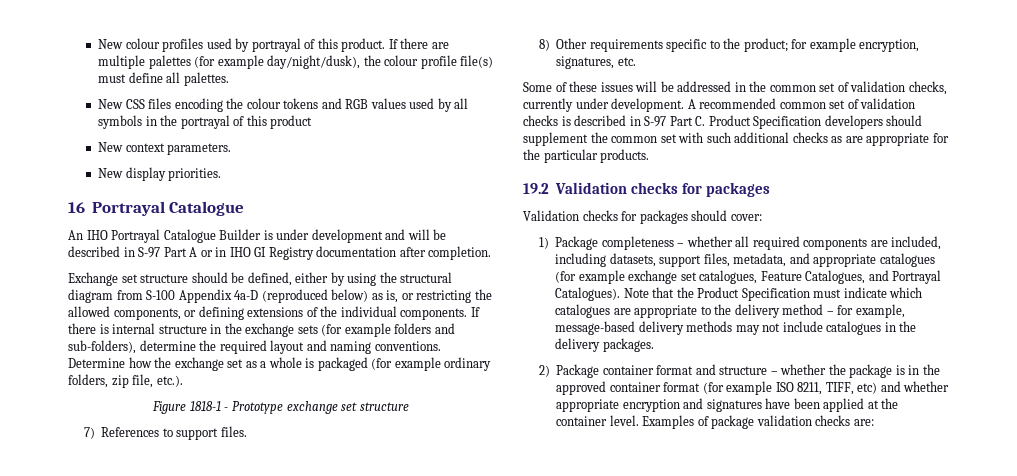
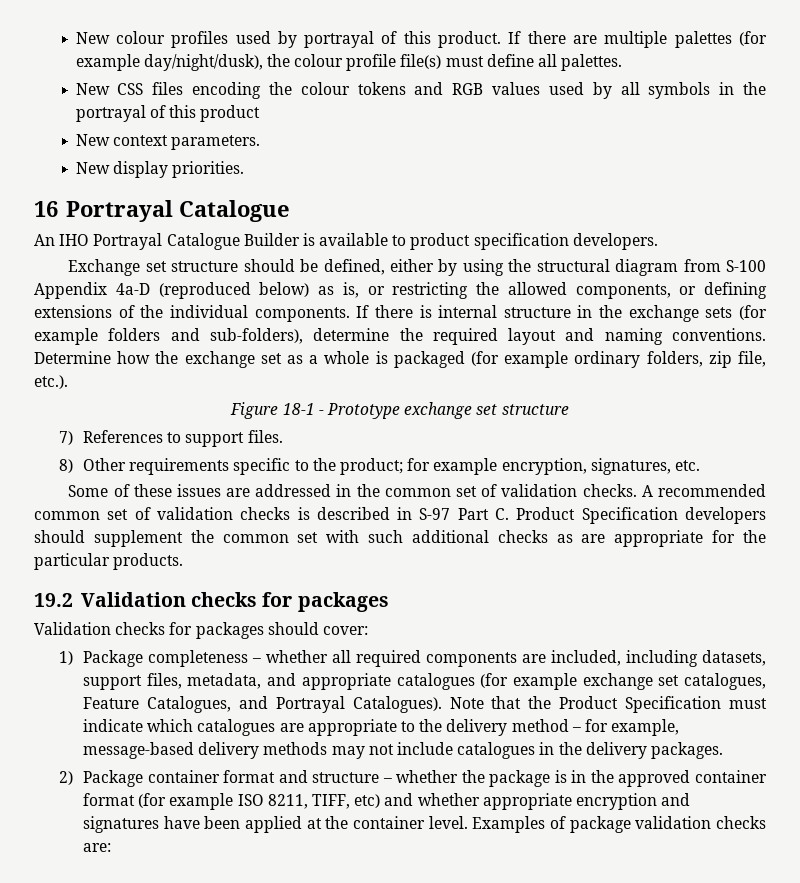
- An IHO Portrayal Catalogue Builder is under development and will be described in S-97 Part A or in IHO GI Registry documentation after completion.
+ An IHO Portrayal Catalogue Builder is available to product specification developers.
- Figure 1818-1 - Prototype exchange set structure
+ Figure 18-1 - Prototype exchange set structure
- Some of these issues will be addressed in the common set of validation checks, currently under development.
+ Some of these issues are addressed in the common set of validation checks.

